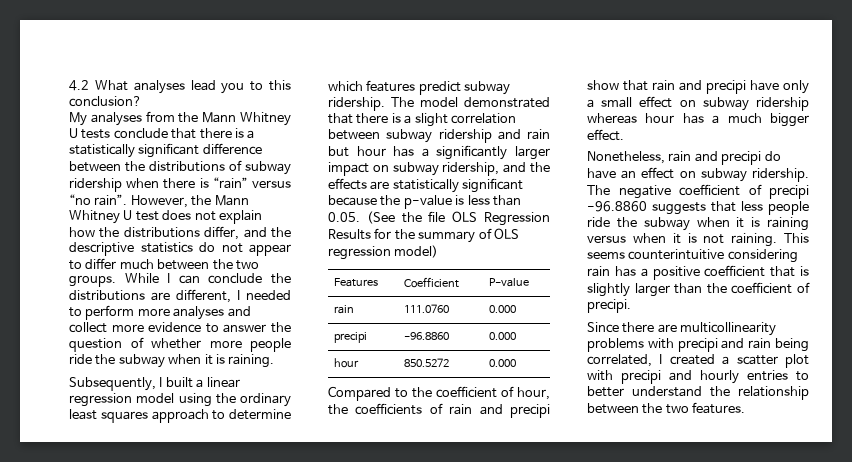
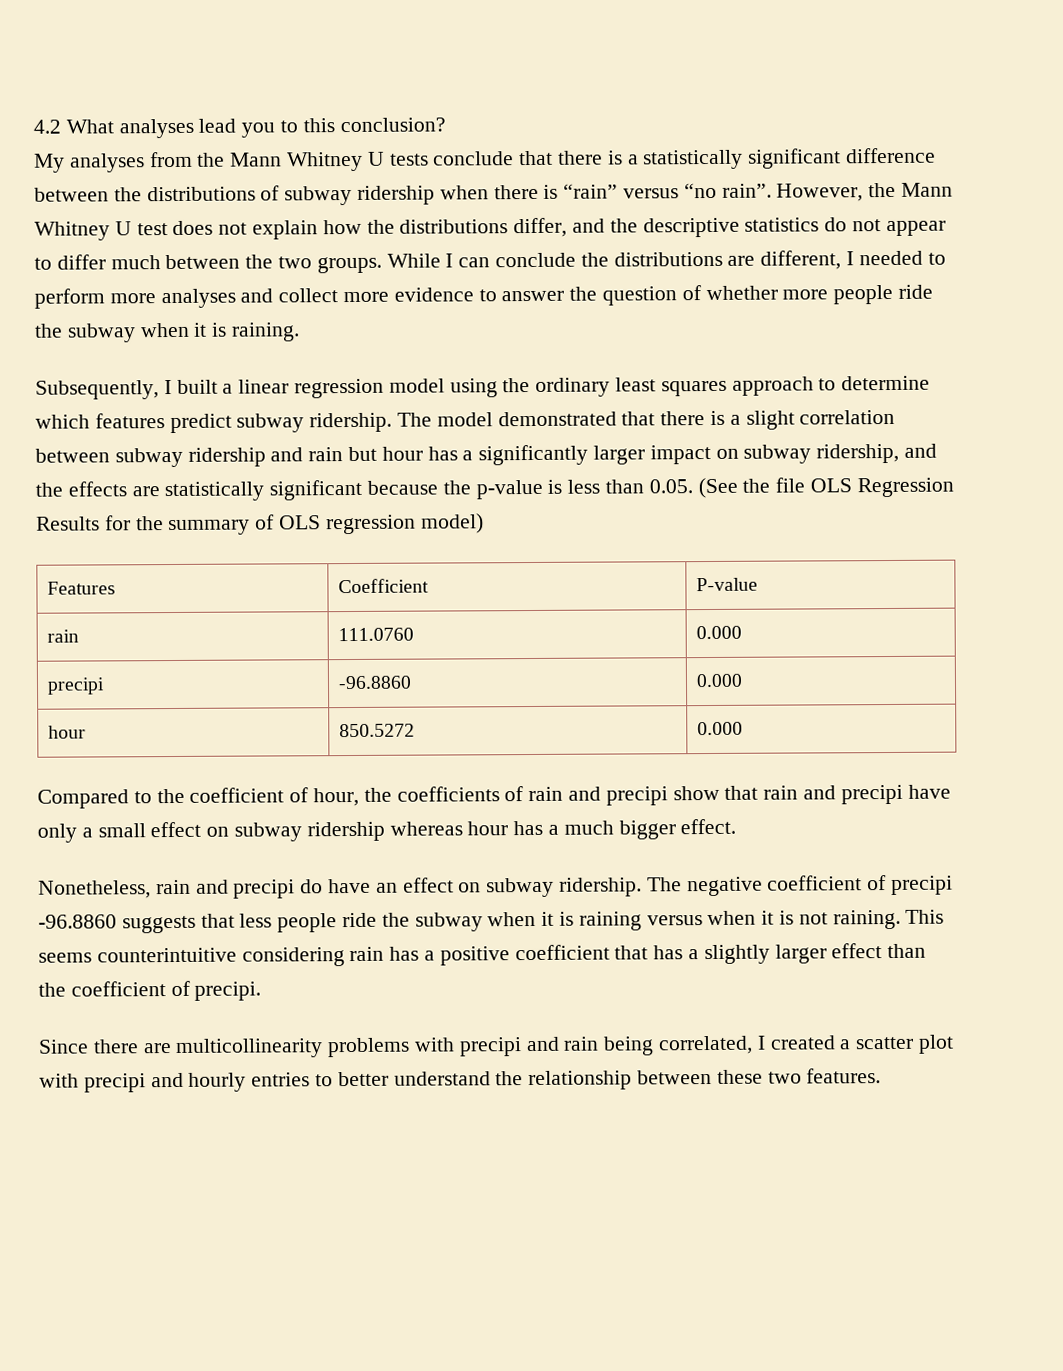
- This seems counterintuitive considering rain has a positive coefficient that is slightly larger than the coefficient of precipi.
+ This seems counterintuitive considering rain has a positive coefficient that has a slightly larger effect than the coefficient of precipi.
- Since there are multicollinearity problems with precipi and rain being correlated, I created a scatter plot with precipi and hourly entries to better understand the relationship between the two features.
+ Since there are multicollinearity problems with precipi and rain being correlated, I created a scatter plot with precipi and hourly entries to better understand the relationship between these two features.

